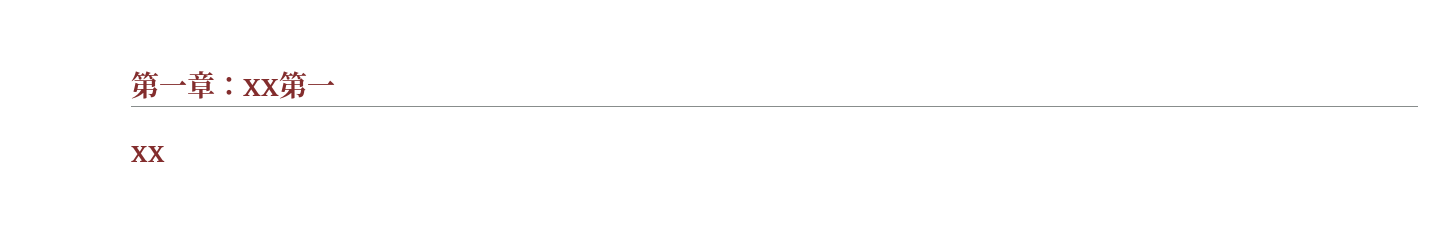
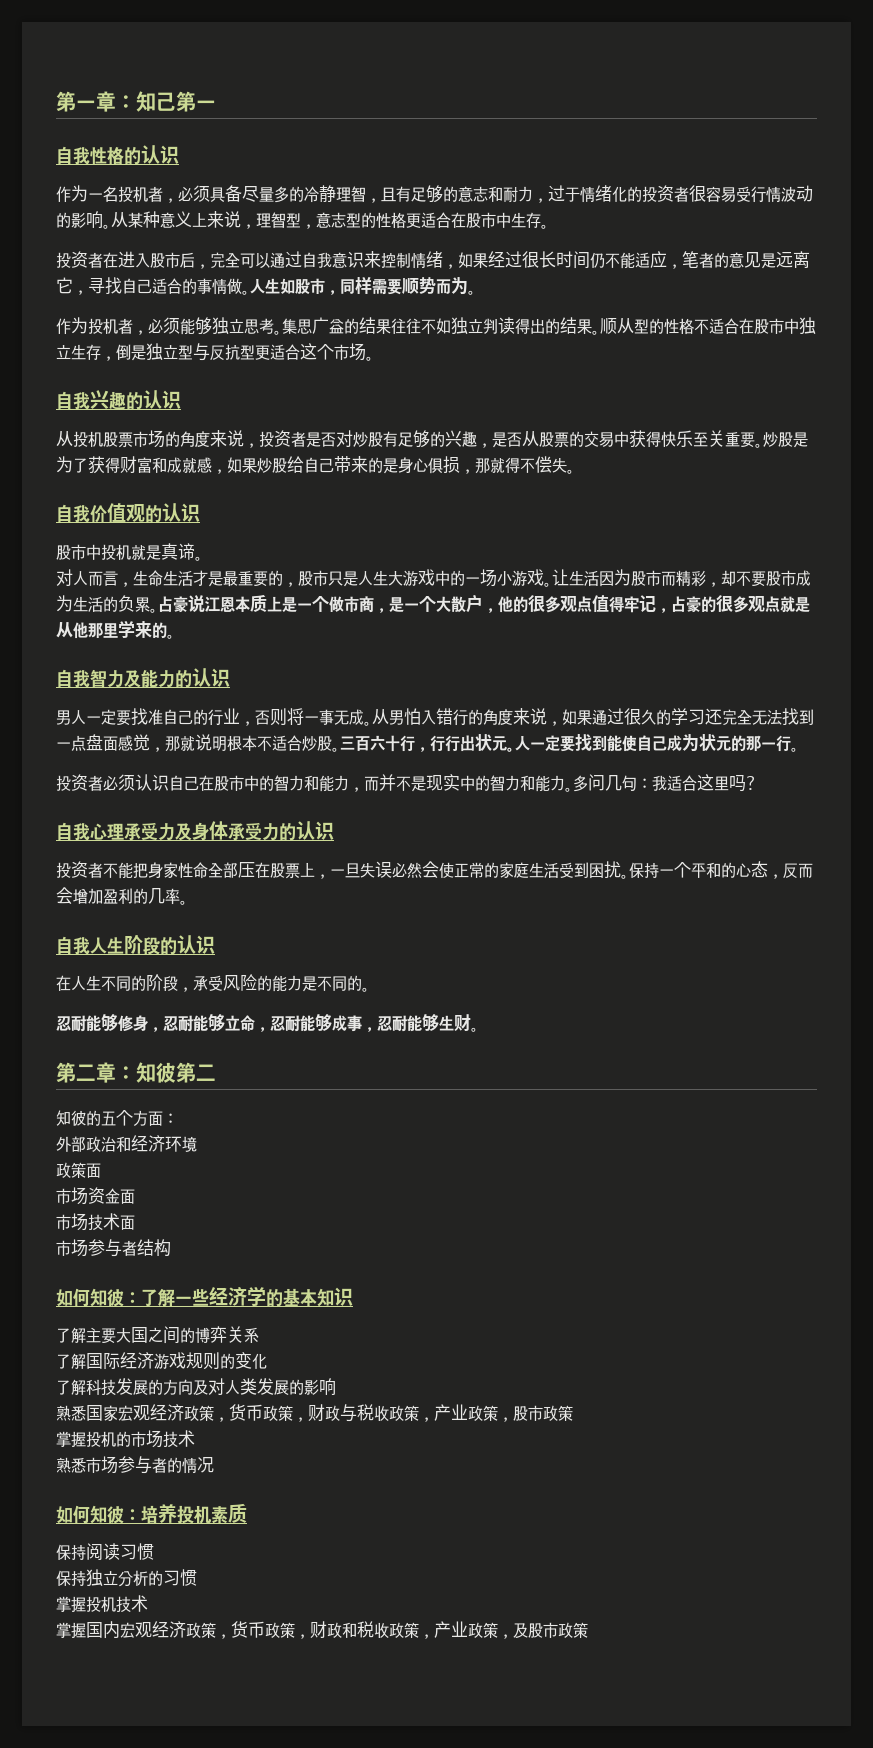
- 第一章：XX第一
- XX
+ 第一章：知己第一
+ 自我性格的认识
+ 作为一名投机者，必须具备尽量多的冷静理智，且有足够的意志和耐力，过于情绪化的投资者很容易受行情波动的影响。从某种意义上来说，理智型，意志型的性格更适合在股市中生存。
+ 投资者在进入股市后，完全可以通过自我意识来控制情绪，如果经过很长时间仍不能适应，笔者的意见是远离它，寻找自己适合的事情做。人生如股市，同样需要顺势而为。
+ 作为投机者，必须能够独立思考。集思广益的结果往往不如独立判读得出的结果。顺从型的性格不适合在股市中独立生存，倒是独立型与反抗型更适合这个市场。
+ 自我兴趣的认识
+ 从投机股票市场的角度来说，投资者是否对炒股有足够的兴趣，是否从股票的交易中获得快乐至关重要。炒股是为了获得财富和成就感，如果炒股给自己带来的是身心俱损，那就得不偿失。
+ 自我价值观的认识
+ 股市中投机就是真谛。
+ 对人而言，生命生活才是最重要的，股市只是人生大游戏中的一场小游戏。让生活因为股市而精彩，却不要股市成为生活的负累。占豪说江恩本质上是一个做市商，是一个大散户，他的很多观点值得牢记，占豪的很多观点就是从他那里学来的。
+ 自我智力及能力的认识
+ 男人一定要找准自己的行业，否则将一事无成。从男怕入错行的角度来说，如果通过很久的学习还完全无法找到一点盘面感觉，那就说明根本不适合炒股。三百六十行，行行出状元。人一定要找到能使自己成为状元的那一行。
+ 投资者必须认识自己在股市中的智力和能力，而并不是现实中的智力和能力。多问几句：我适合这里吗?
+ 自我心理承受力及身体承受力的认识
+ 投资者不能把身家性命全部压在股票上，一旦失误必然会使正常的家庭生活受到困扰。保持一个平和的心态，反而会增加盈利的几率。
+ 自我人生阶段的认识
+ 在人生不同的阶段，承受风险的能力是不同的。
+ 忍耐能够修身，忍耐能够立命，忍耐能够成事，忍耐能够生财。
+ 第二章：知彼第二
+ 知彼的五个方面：
+ 外部政治和经济环境
+ 政策面
+ 市场资金面
+ 市场技术面
+ 市场参与者结构
+ 如何知彼：了解一些经济学的基本知识
+ 了解主要大国之间的博弈关系
+ 了解国际经济游戏规则的变化
+ 了解科技发展的方向及对人类发展的影响
+ 熟悉国家宏观经济政策，货币政策，财政与税收政策，产业政策，股市政策
+ 掌握投机的市场技术
+ 熟悉市场参与者的情况
+ 如何知彼：培养投机素质
+ 保持阅读习惯
+ 保持独立分析的习惯
+ 掌握投机技术
+ 掌握国内宏观经济政策，货币政策，财政和税收政策，产业政策，及股市政策

